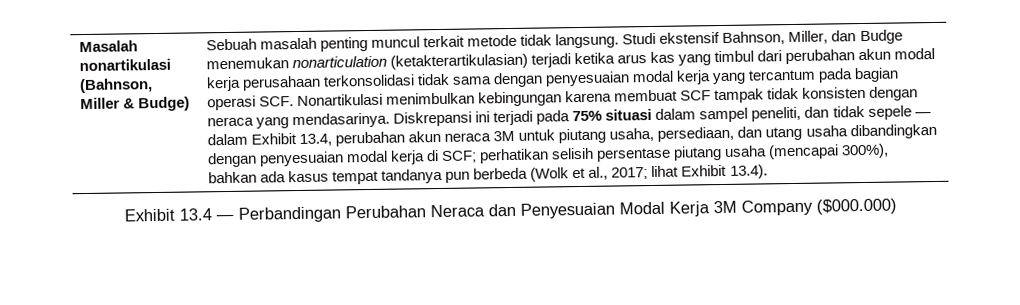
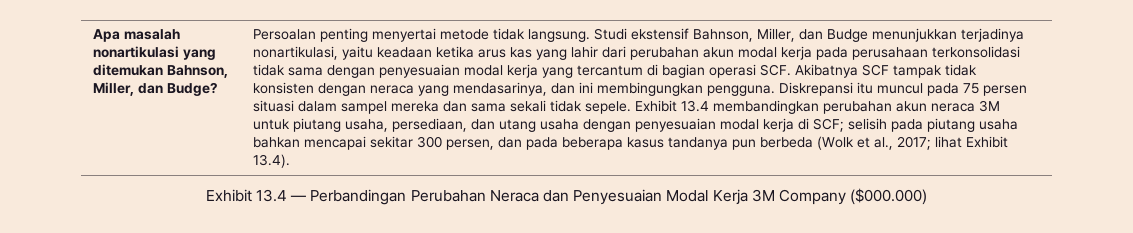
- Masalah nonartikulasi (Bahnson, Miller & Budge) | Sebuah masalah penting muncul terkait metode tidak langsung.
+ Apa masalah nonartikulasi yang ditemukan Bahnson, Miller, dan Budge? | Persoalan penting menyertai metode tidak langsung.
- Studi ekstensif Bahnson, Miller, dan Budge menemukan nonarticulation (ketakterartikulasian) terjadi ketika arus kas yang timbul dari perubahan akun modal kerja perusahaan terkonsolidasi tidak sama dengan penyesuaian modal kerja yang tercantum pada bagian operasi SCF. Nonartikulasi menimbulkan kebingungan karena membuat SCF tampak tidak konsisten dengan neraca yang mendasarinya. Diskrepansi ini terjadi pada 75% situasi dalam sampel peneliti, dan tidak sepele — dalam Exhibit 13.4, perubahan akun neraca 3M untuk piutang usaha, persediaan, dan utang usaha dibandingkan dengan penyesuaian modal kerja di SCF;
+ Studi ekstensif Bahnson, Miller, dan Budge menunjukkan terjadinya nonartikulasi, yaitu keadaan ketika arus kas yang lahir dari perubahan akun modal kerja pada perusahaan terkonsolidasi tidak sama dengan penyesuaian modal kerja yang tercantum di bagian operasi SCF. Akibatnya SCF tampak tidak konsisten dengan neraca yang mendasarinya, dan ini membingungkan pengguna. Diskrepansi itu muncul pada 75 persen situasi dalam sampel mereka dan sama sekali tidak sepele. Exhibit 13.4 membandingkan perubahan akun neraca 3M untuk piutang usaha, persediaan, dan utang usaha dengan penyesuaian modal kerja di SCF;
- perhatikan selisih persentase piutang usaha (mencapai 300%), bahkan ada kasus tempat tandanya pun berbeda (Wolk et al., 2017;
+ selisih pada piutang usaha bahkan mencapai sekitar 300 persen, dan pada beberapa kasus tandanya pun berbeda (Wolk et al., 2017;

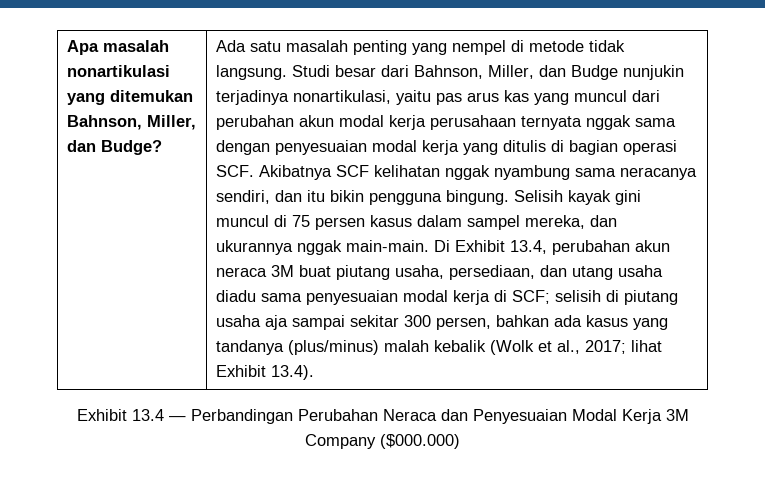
- Persoalan penting menyertai metode tidak langsung.
+ Ada satu masalah penting yang nempel di metode tidak langsung.
- Studi ekstensif Bahnson, Miller, dan Budge menunjukkan terjadinya nonartikulasi, yaitu keadaan ketika arus kas yang lahir dari perubahan akun modal kerja pada perusahaan terkonsolidasi tidak sama dengan penyesuaian modal kerja yang tercantum di bagian operasi SCF. Akibatnya SCF tampak tidak konsisten dengan neraca yang mendasarinya, dan ini membingungkan pengguna. Diskrepansi itu muncul pada 75 persen situasi dalam sampel mereka dan sama sekali tidak sepele. Exhibit 13.4 membandingkan perubahan akun neraca 3M untuk piutang usaha, persediaan, dan utang usaha dengan penyesuaian modal kerja di SCF; selisih pada piutang usaha bahkan mencapai sekitar 300 persen, dan pada beberapa kasus tandanya pun berbeda (Wolk et al., 2017; lihat Exhibit 13.4).
+ Studi besar dari Bahnson, Miller, dan Budge nunjukin terjadinya nonartikulasi, yaitu pas arus kas yang muncul dari perubahan akun modal kerja perusahaan ternyata nggak sama dengan penyesuaian modal kerja yang ditulis di bagian operasi SCF. Akibatnya SCF kelihatan nggak nyambung sama neracanya sendiri, dan itu bikin pengguna bingung. Selisih kayak gini muncul di 75 persen kasus dalam sampel mereka, dan ukurannya nggak main-main. Di Exhibit 13.4, perubahan akun neraca 3M buat piutang usaha, persediaan, dan utang usaha diadu sama penyesuaian modal kerja di SCF; selisih di piutang usaha aja sampai sekitar 300 persen, bahkan ada kasus yang tandanya (plus/minus) malah kebalik (Wolk et al., 2017; lihat Exhibit 13.4).

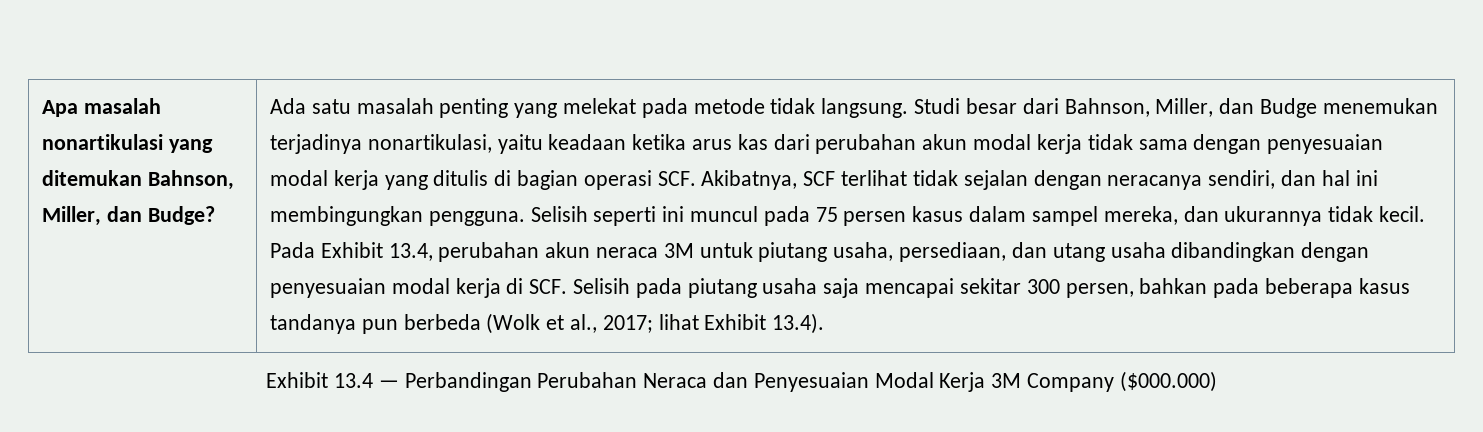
- Ada satu masalah penting yang nempel di metode tidak langsung.
+ Ada satu masalah penting yang melekat pada metode tidak langsung.
- Studi besar dari Bahnson, Miller, dan Budge nunjukin terjadinya nonartikulasi, yaitu pas arus kas yang muncul dari perubahan akun modal kerja perusahaan ternyata nggak sama dengan penyesuaian modal kerja yang ditulis di bagian operasi SCF. Akibatnya SCF kelihatan nggak nyambung sama neracanya sendiri, dan itu bikin pengguna bingung. Selisih kayak gini muncul di 75 persen kasus dalam sampel mereka, dan ukurannya nggak main-main. Di Exhibit 13.4, perubahan akun neraca 3M buat piutang usaha, persediaan, dan utang usaha diadu sama penyesuaian modal kerja di SCF; selisih di piutang usaha aja sampai sekitar 300 persen, bahkan ada kasus yang tandanya (plus/minus) malah kebalik (Wolk et al., 2017; lihat Exhibit 13.4).
+ Studi besar dari Bahnson, Miller, dan Budge menemukan terjadinya nonartikulasi, yaitu keadaan ketika arus kas dari perubahan akun modal kerja tidak sama dengan penyesuaian modal kerja yang ditulis di bagian operasi SCF. Akibatnya, SCF terlihat tidak sejalan dengan neracanya sendiri, dan hal ini membingungkan pengguna. Selisih seperti ini muncul pada 75 persen kasus dalam sampel mereka, dan ukurannya tidak kecil. Pada Exhibit 13.4, perubahan akun neraca 3M untuk piutang usaha, persediaan, dan utang usaha dibandingkan dengan penyesuaian modal kerja di SCF. Selisih pada piutang usaha saja mencapai sekitar 300 persen, bahkan pada beberapa kasus tandanya pun berbeda (Wolk et al., 2017; lihat Exhibit 13.4).

